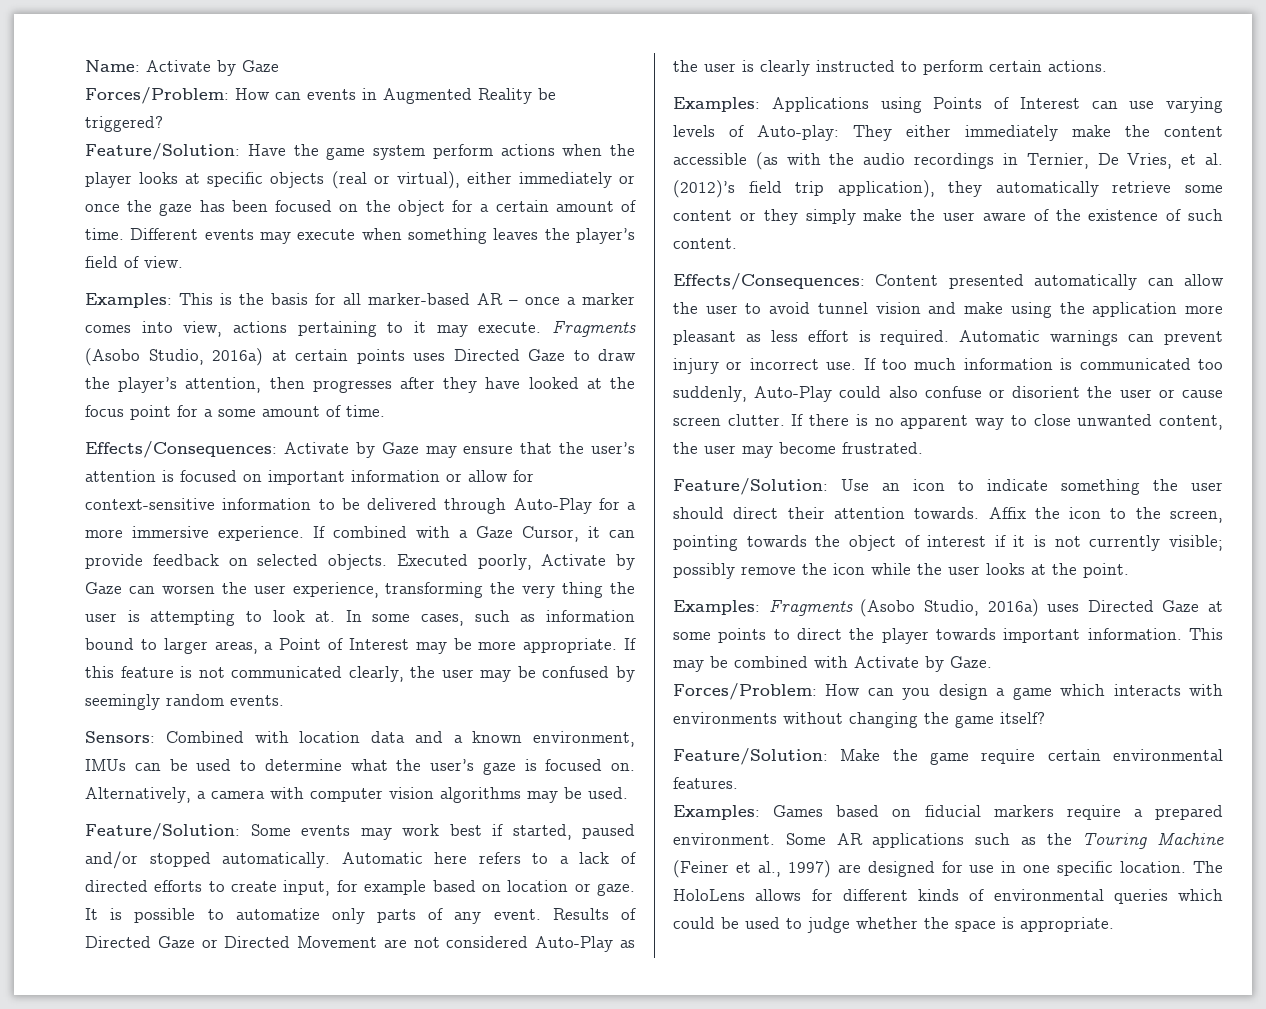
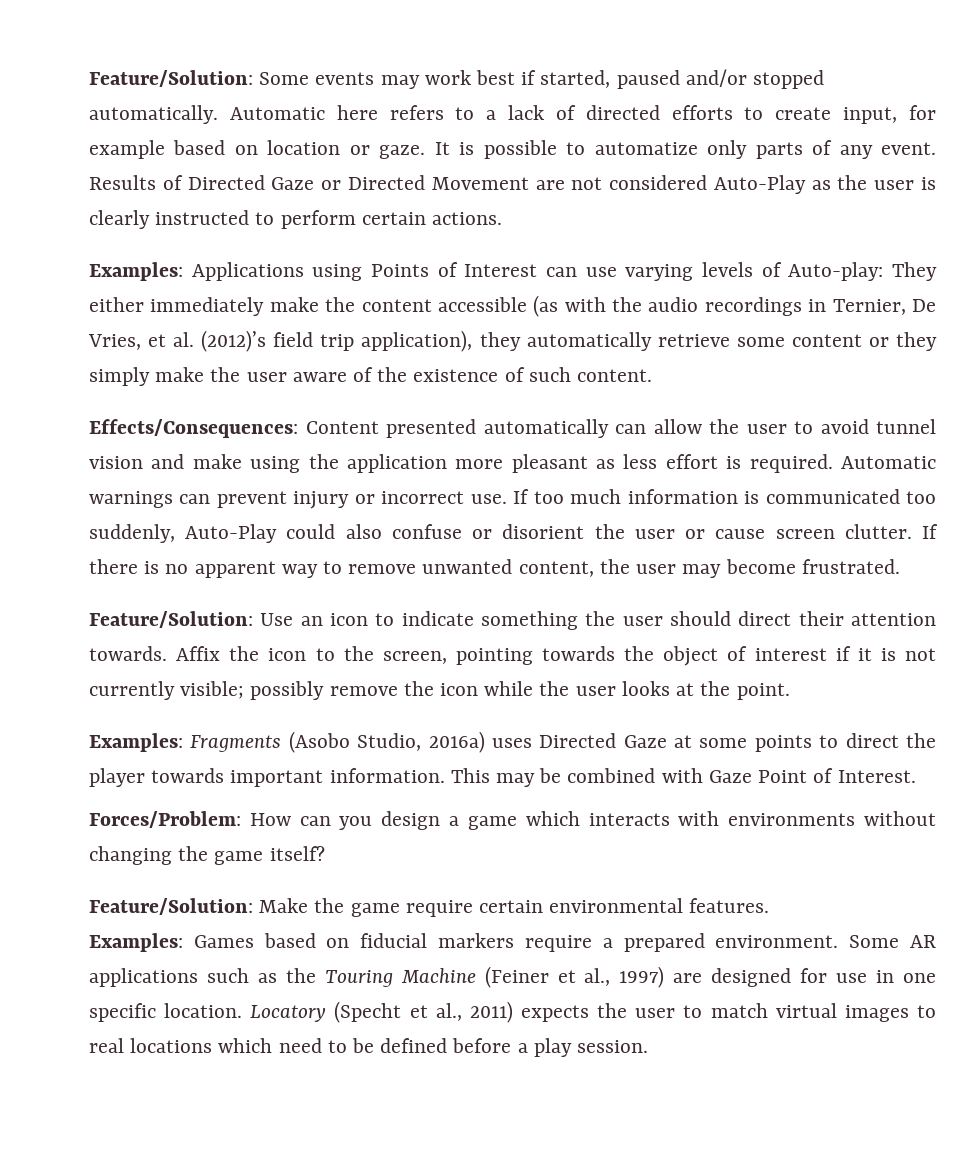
- Name: Activate by Gaze
- Forces/Problem: How can events in Augmented Reality be triggered?
- Feature/Solution: Have the game system perform actions when the player looks at specific objects (real or virtual), either immediately or once the gaze has been focused on the object for a certain amount of time. Different events may execute when something leaves the player’s field of view.
- Examples: This is the basis for all marker-based AR – once a marker comes into view, actions pertaining to it may execute. Fragments (Asobo Studio, 2016a) at certain points uses Directed Gaze to draw the player’s attention, then progresses after they have looked at the focus point for a some amount of time.
- Effects/Consequences: Activate by Gaze may ensure that the user’s attention is focused on important information or allow for context-sensitive information to be delivered through Auto-Play for a more immersive experience. If combined with a Gaze Cursor, it can provide feedback on selected objects. Executed poorly, Activate by Gaze can worsen the user experience, transforming the very thing the user is attempting to look at. In some cases, such as information bound to larger areas, a Point of Interest may be more appropriate. If this feature is not communicated clearly, the user may be confused by seemingly random events.
- Sensors: Combined with location data and a known environment, IMUs can be used to determine what the user’s gaze is focused on. Alternatively, a camera with computer vision algorithms may be used.
- If there is no apparent way to close unwanted content, the user may become frustrated.
+ If there is no apparent way to remove unwanted content, the user may become frustrated.
- This may be combined with Activate by Gaze.
+ This may be combined with Gaze Point of Interest.
- The HoloLens allows for different kinds of environmental queries which could be used to judge whether the space is appropriate.
+ Locatory (Specht et al., 2011) expects the user to match virtual images to real locations which need to be defined before a play session.

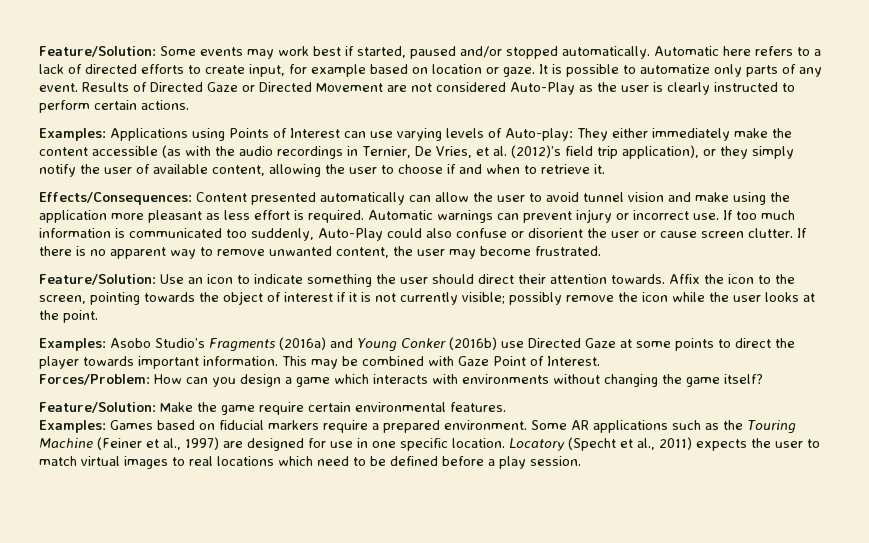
- Examples: Applications using Points of Interest can use varying levels of Auto-play: They either immediately make the content accessible (as with the audio recordings in Ternier, De Vries, et al. (2012)’s field trip application), they automatically retrieve some content or they simply make the user aware of the existence of such content.
+ Examples: Applications using Points of Interest can use varying levels of Auto-play: They either immediately make the content accessible (as with the audio recordings in Ternier, De Vries, et al. (2012)’s field trip application), or they simply notify the user of available content, allowing the user to choose if and when to retrieve it.
- Examples: Fragments (Asobo Studio, 2016a) uses Directed Gaze at some points to direct the player towards important information.
+ Examples: Asobo Studio’s Fragments (2016a) and Young Conker (2016b) use Directed Gaze at some points to direct the player towards important information.

